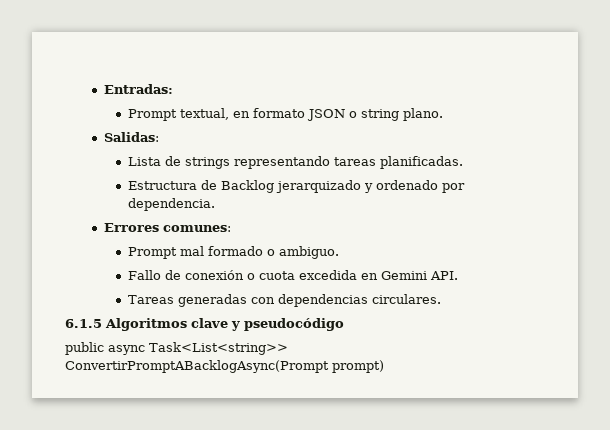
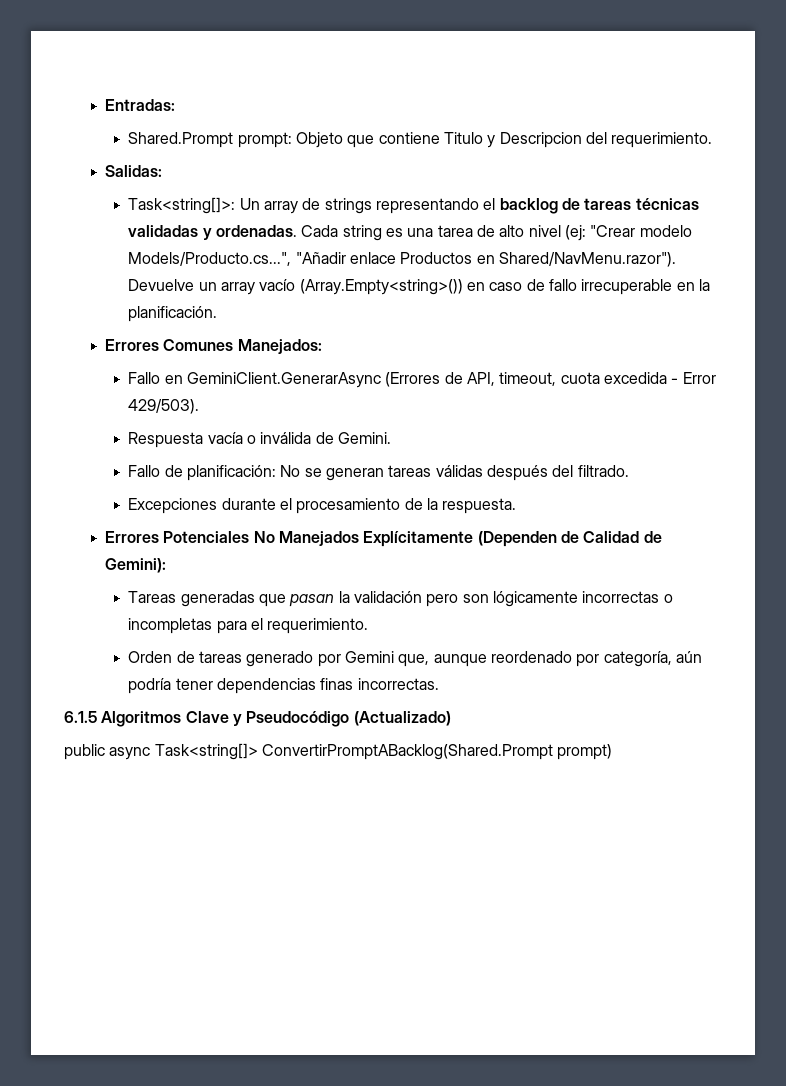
- Prompt textual, en formato JSON o string plano.
+ Shared.Prompt prompt: Objeto que contiene Titulo y Descripcion del requerimiento.
  Salidas:
- Lista de strings representando tareas planificadas.
- Estructura de Backlog jerarquizado y ordenado por dependencia.
- Errores comunes:
- Prompt mal formado o ambiguo.
- Fallo de conexión o cuota excedida en Gemini API.
- Tareas generadas con dependencias circulares.
- 6.1.5 Algoritmos clave y pseudocódigo
+ Task<string[]>: Un array de strings representando el backlog de tareas técnicas validadas y ordenadas. Cada string es una tarea de alto nivel (ej: "Crear modelo Models/Producto.cs...", "Añadir enlace Productos en Shared/NavMenu.razor"). Devuelve un array vacío (Array.Empty<string>()) en caso de fallo irrecuperable en la planificación.
+ Errores Comunes Manejados:
+ Fallo en GeminiClient.GenerarAsync (Errores de API, timeout, cuota excedida - Error 429/503).
+ Respuesta vacía o inválida de Gemini.
+ Fallo de planificación: No se generan tareas válidas después del filtrado.
+ Excepciones durante el procesamiento de la respuesta.
+ Errores Potenciales No Manejados Explícitamente (Dependen de Calidad de Gemini):
+ Tareas generadas que pasan la validación pero son lógicamente incorrectas o incompletas para el requerimiento.
+ Orden de tareas generado por Gemini que, aunque reordenado por categoría, aún podría tener dependencias finas incorrectas.
+ 6.1.5 Algoritmos Clave y Pseudocódigo (Actualizado)
- public async Task<List<string>> ConvertirPromptABacklogAsync(Prompt prompt)
+ public async Task<string[]> ConvertirPromptABacklog(Shared.Prompt prompt)

